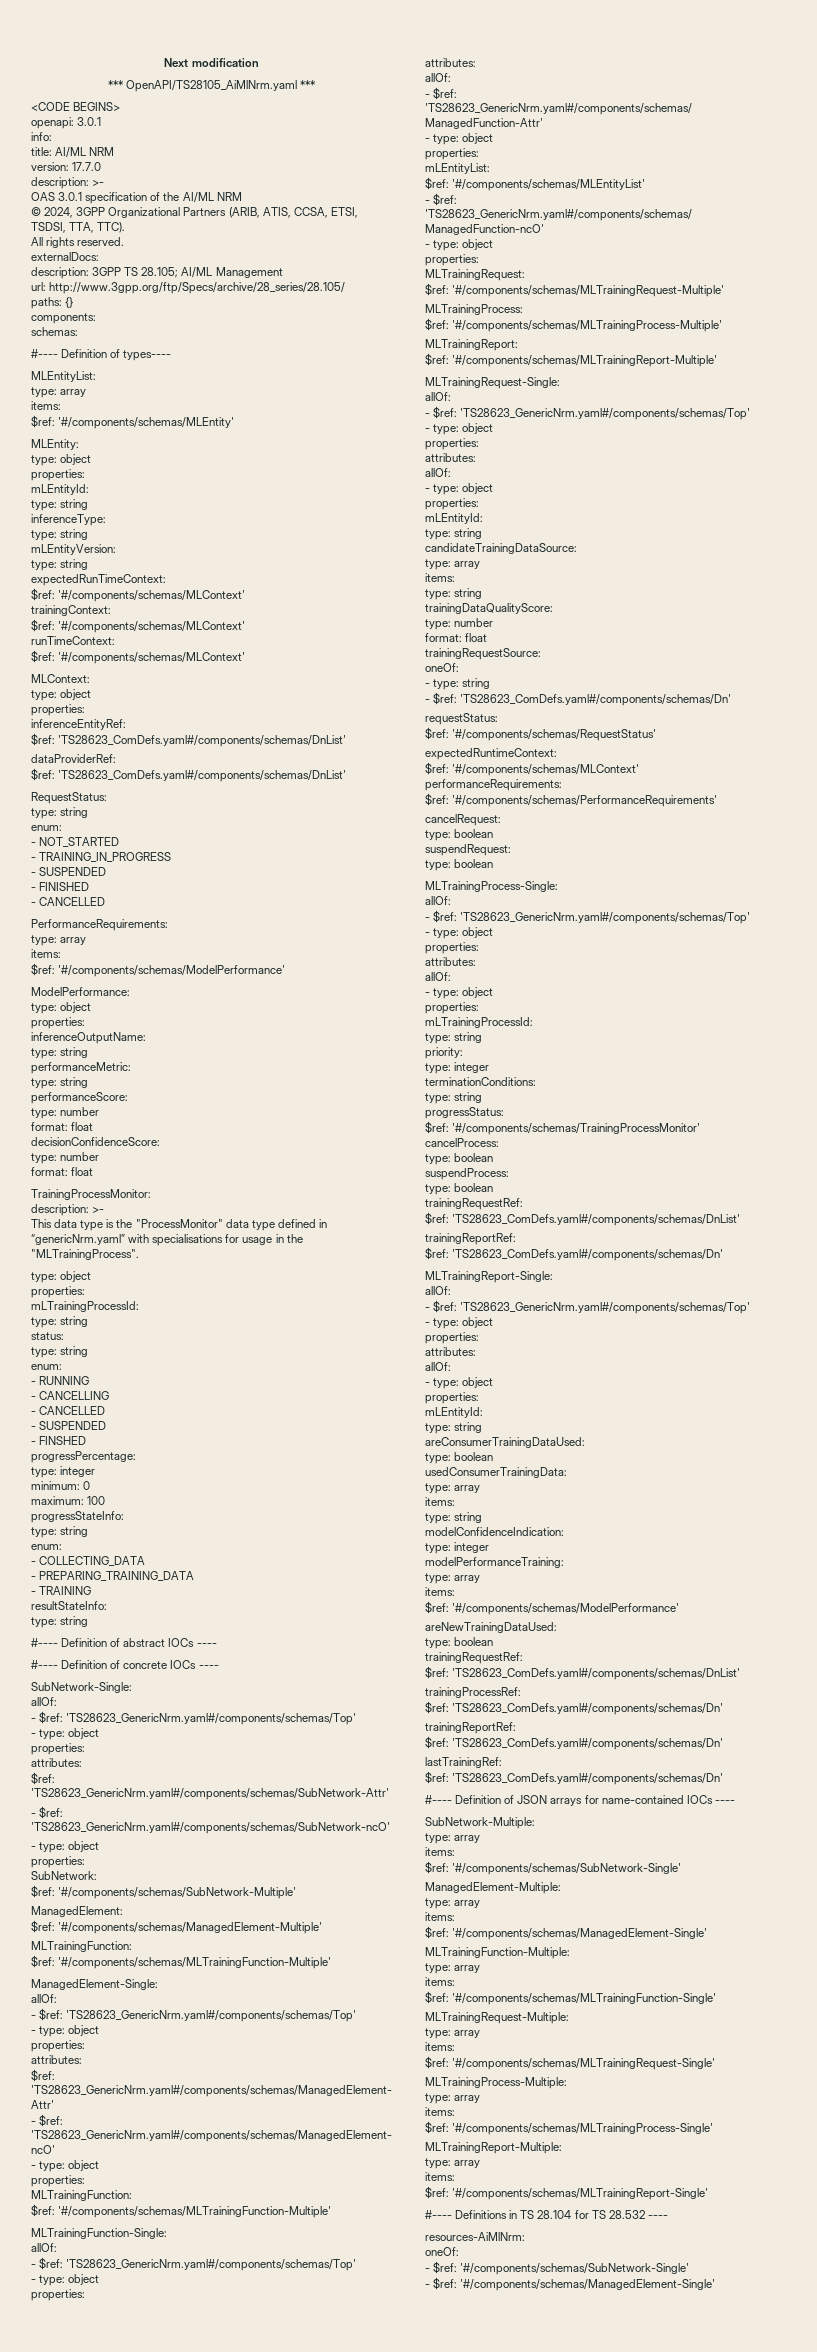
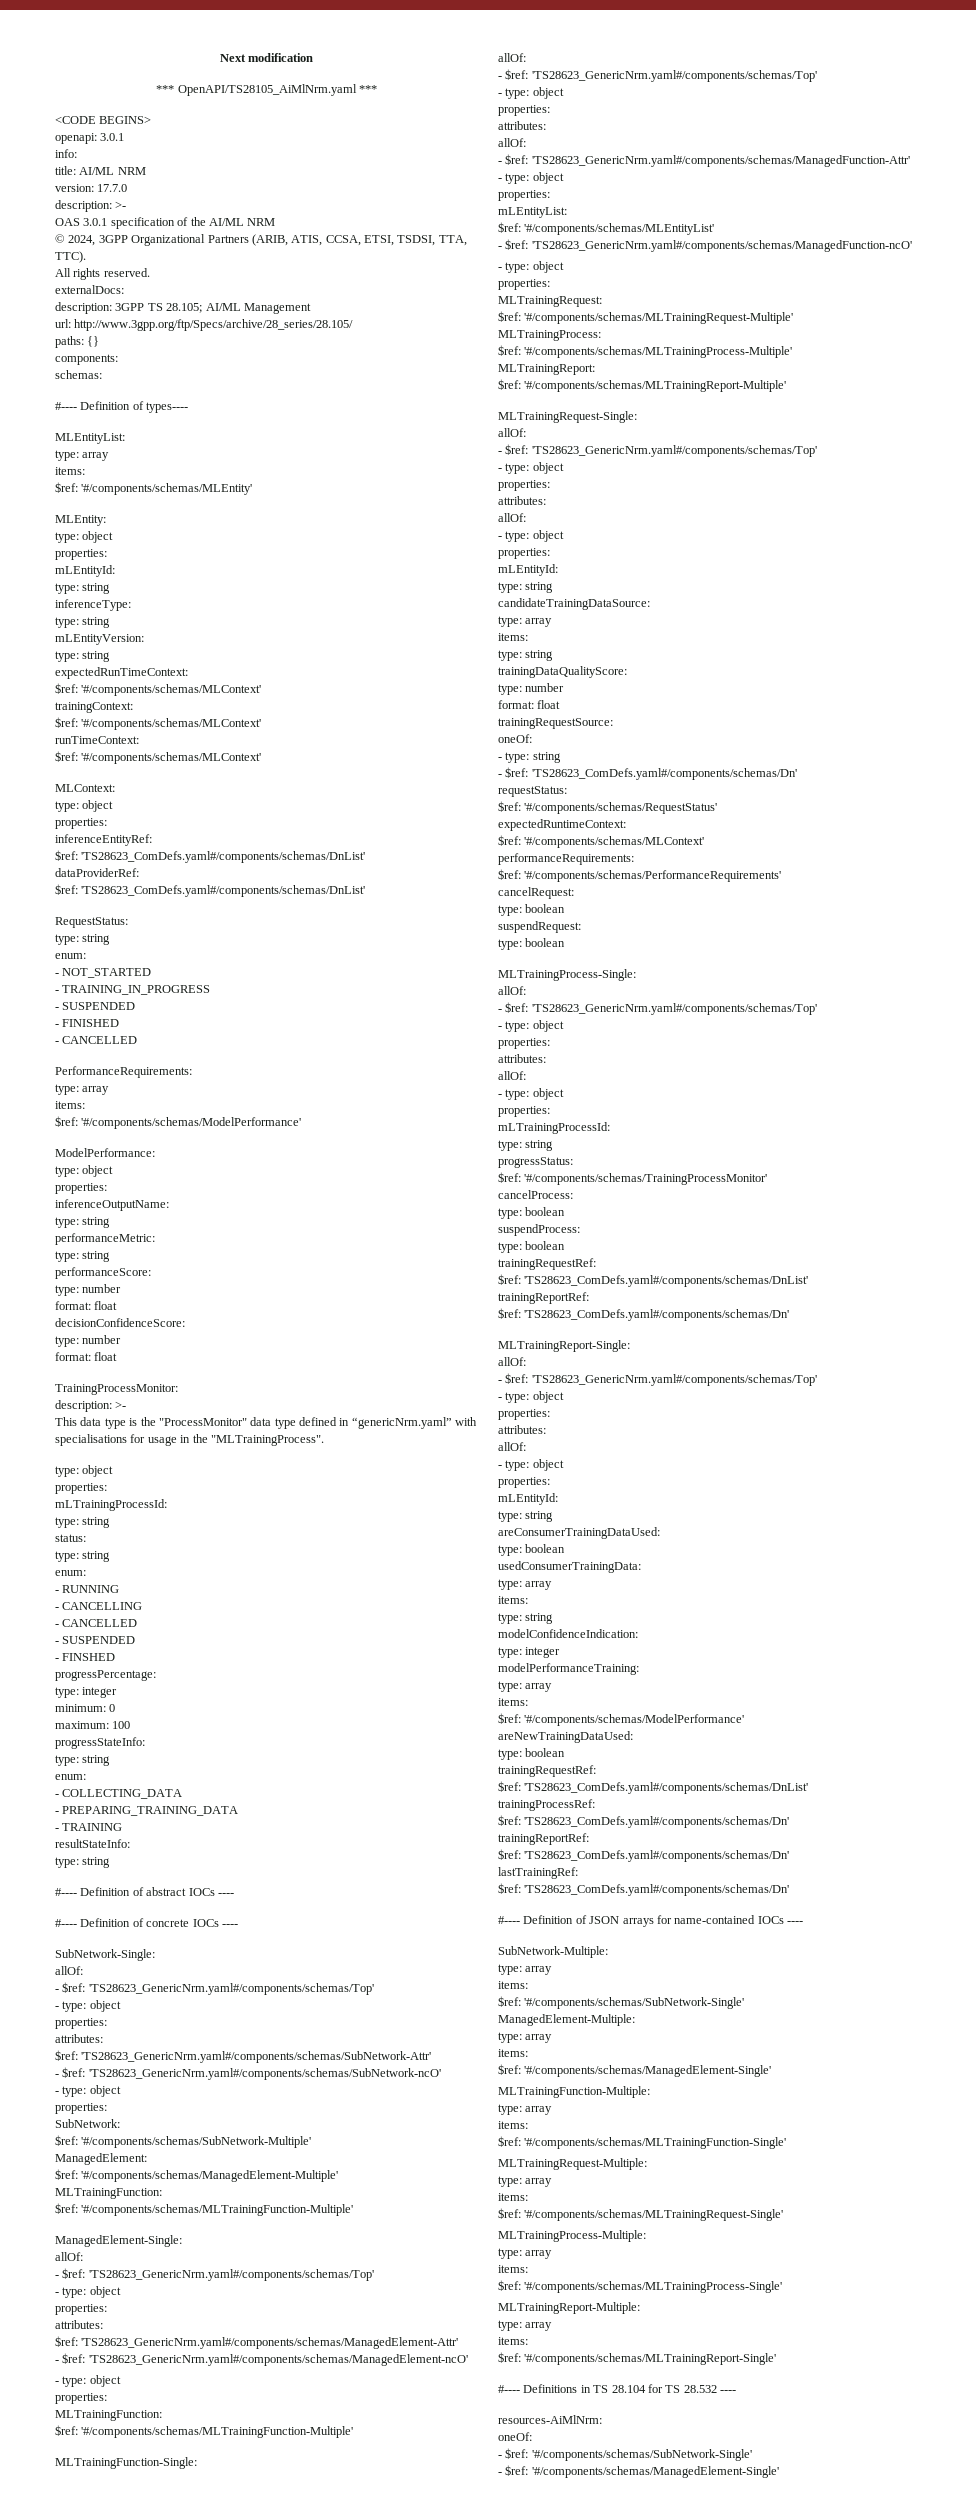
- priority:
- type: integer
- terminationConditions:
- type: string

